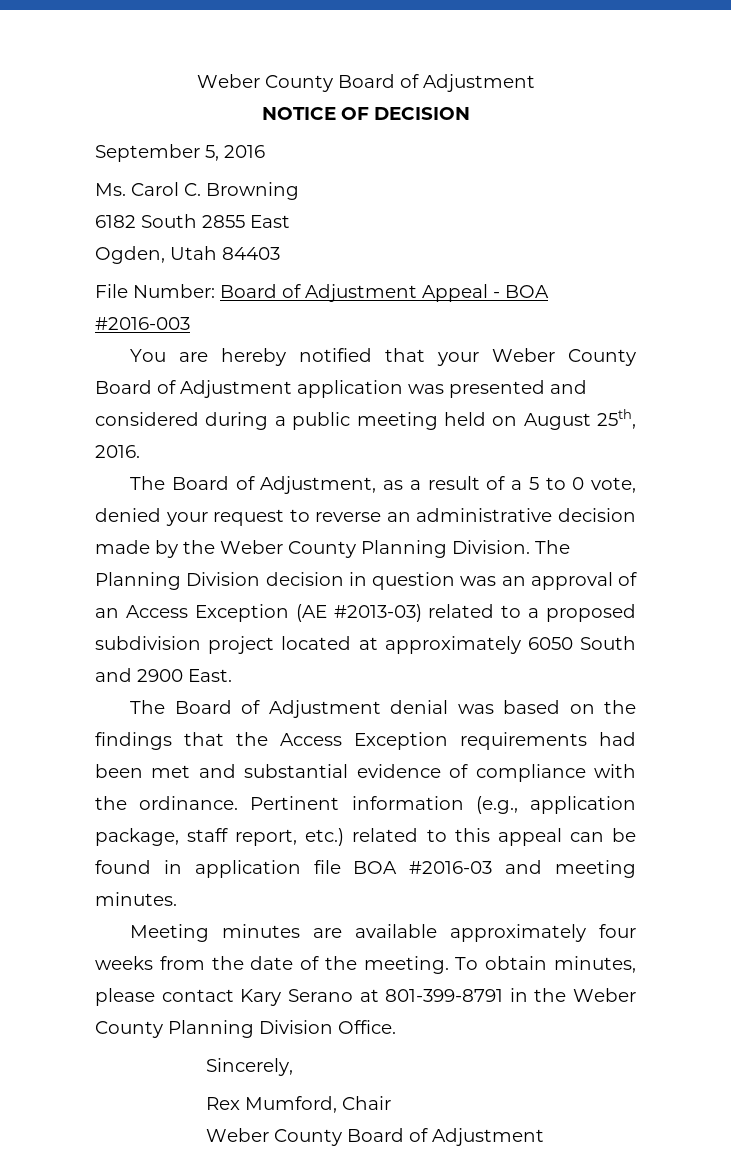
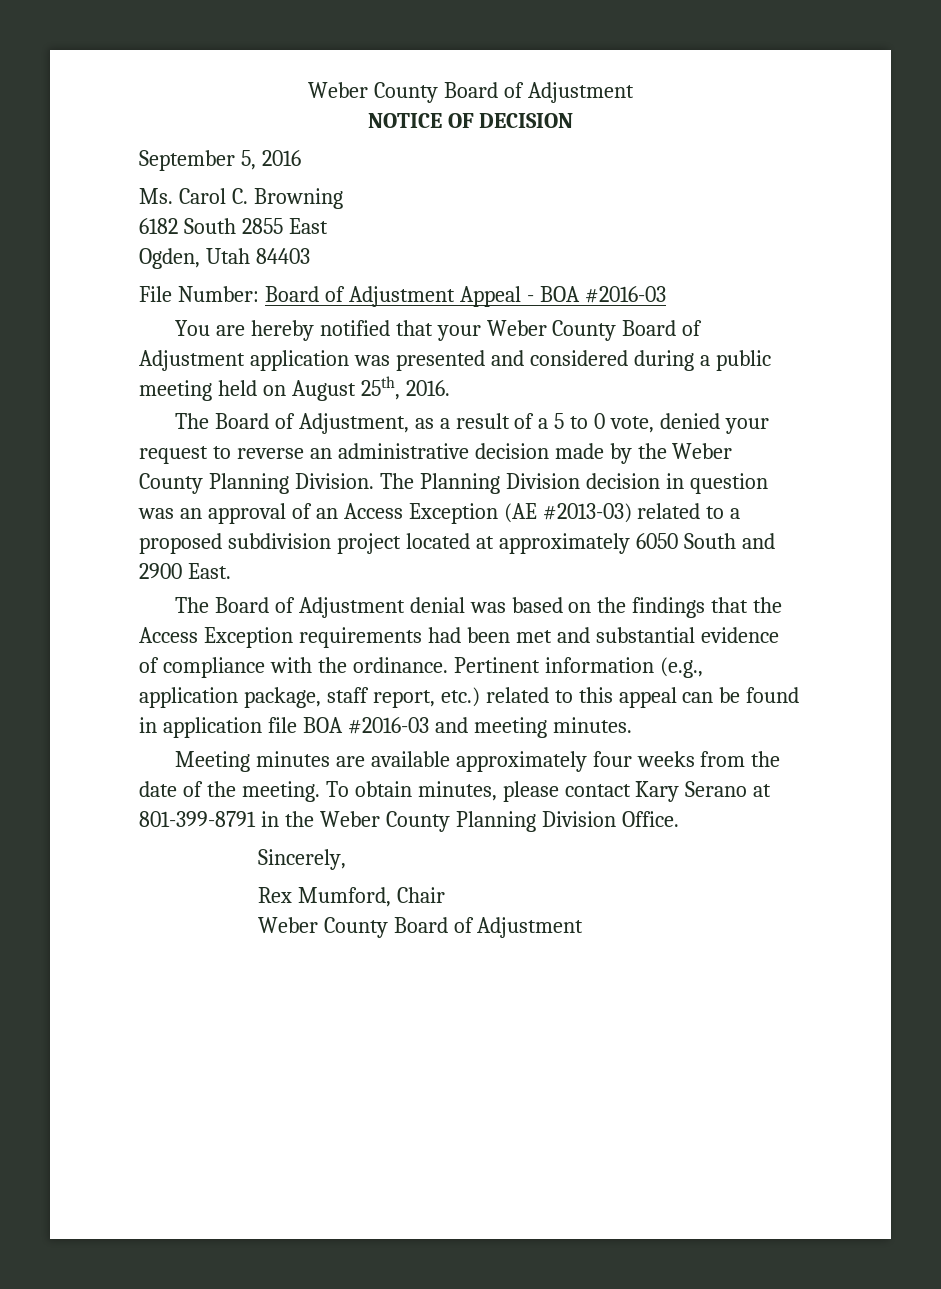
- File Number: Board of Adjustment Appeal - BOA #2016-003
+ File Number: Board of Adjustment Appeal - BOA #2016-03

